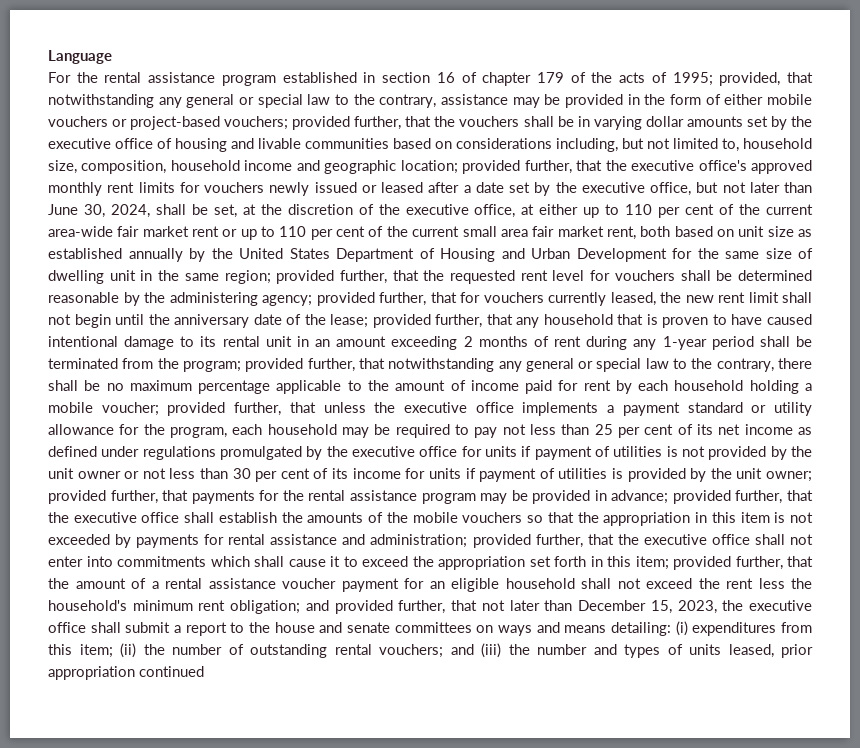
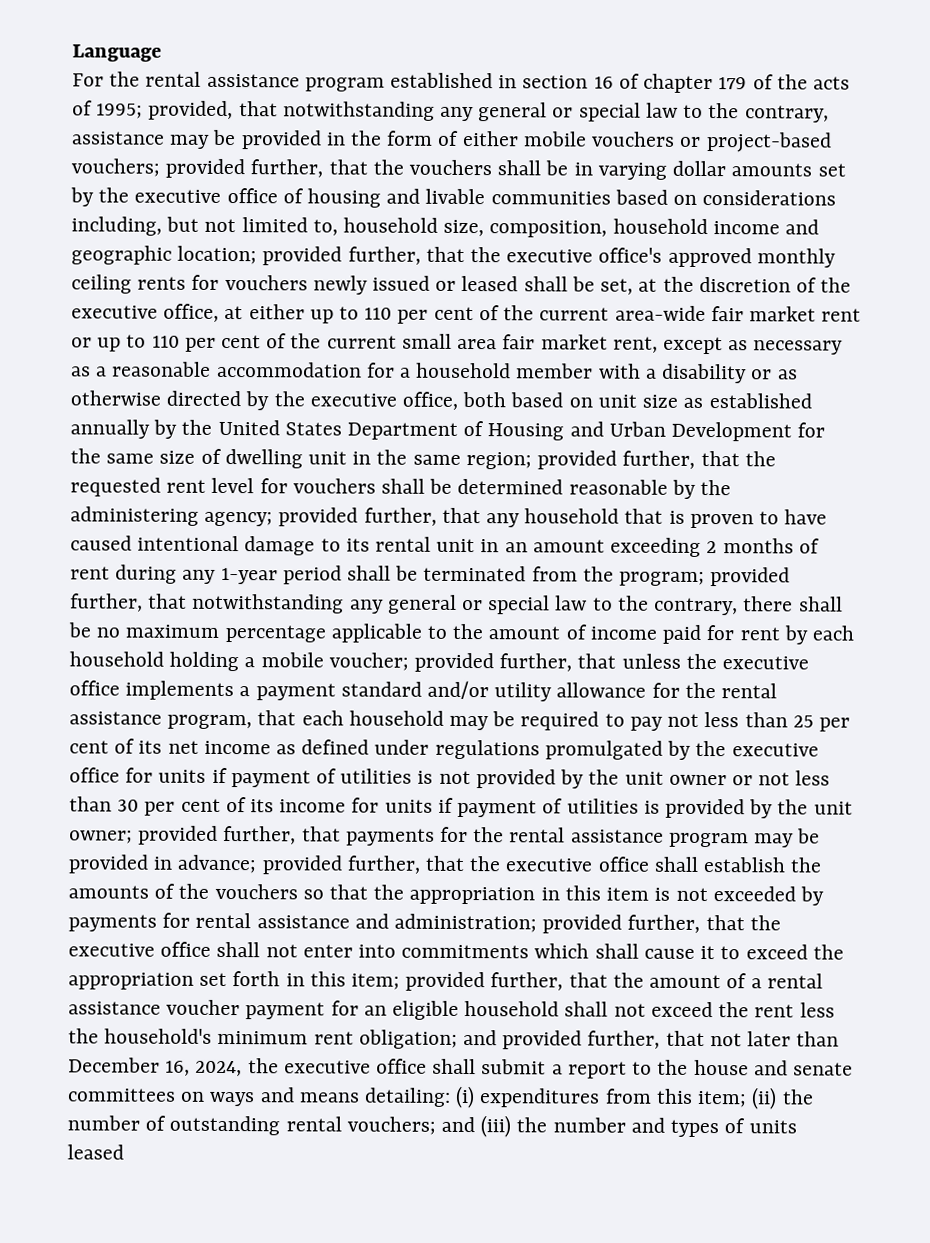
- provided further, that the executive office's approved monthly rent limits for vouchers newly issued or leased after a date set by the executive office, but not later than June 30, 2024, shall be set, at the discretion of the executive office, at either up to 110 per cent of the current area-wide fair market rent or up to 110 per cent of the current small area fair market rent, both based on unit size as established annually by the United States Department of Housing and Urban Development for the same size of dwelling unit in the same region;
+ provided further, that the executive office's approved monthly ceiling rents for vouchers newly issued or leased shall be set, at the discretion of the executive office, at either up to 110 per cent of the current area-wide fair market rent or up to 110 per cent of the current small area fair market rent, except as necessary as a reasonable accommodation for a household member with a disability or as otherwise directed by the executive office, both based on unit size as established annually by the United States Department of Housing and Urban Development for the same size of dwelling unit in the same region;
- provided further, that for vouchers currently leased, the new rent limit shall not begin until the anniversary date of the lease; provided further, that any household that is proven to have caused intentional damage to its rental unit in an amount exceeding 2 months of rent during any 1-year period shall be terminated from the program;
+ provided further, that any household that is proven to have caused intentional damage to its rental unit in an amount exceeding 2 months of rent during any 1-year period shall be terminated from the program;
- provided further, that unless the executive office implements a payment standard or utility allowance for the program, each household may be required to pay not less than 25 per cent of its net income as defined under regulations promulgated by the executive office for units if payment of utilities is not provided by the unit owner or not less than 30 per cent of its income for units if payment of utilities is provided by the unit owner;
+ provided further, that unless the executive office implements a payment standard and/or utility allowance for the rental assistance program, that each household may be required to pay not less than 25 per cent of its net income as defined under regulations promulgated by the executive office for units if payment of utilities is not provided by the unit owner or not less than 30 per cent of its income for units if payment of utilities is provided by the unit owner;
- provided further, that the executive office shall establish the amounts of the mobile vouchers so that the appropriation in this item is not exceeded by payments for rental assistance and administration;
+ provided further, that the executive office shall establish the amounts of the vouchers so that the appropriation in this item is not exceeded by payments for rental assistance and administration;
- and provided further, that not later than December 15, 2023, the executive office shall submit a report to the house and senate committees on ways and means detailing:
+ and provided further, that not later than December 16, 2024, the executive office shall submit a report to the house and senate committees on ways and means detailing:
- and (iii) the number and types of units leased, prior appropriation continued
+ and (iii) the number and types of units leased

